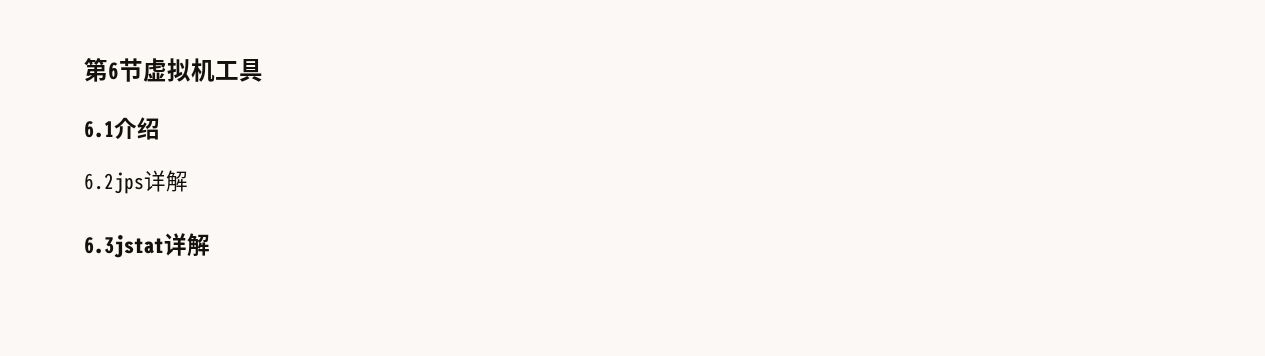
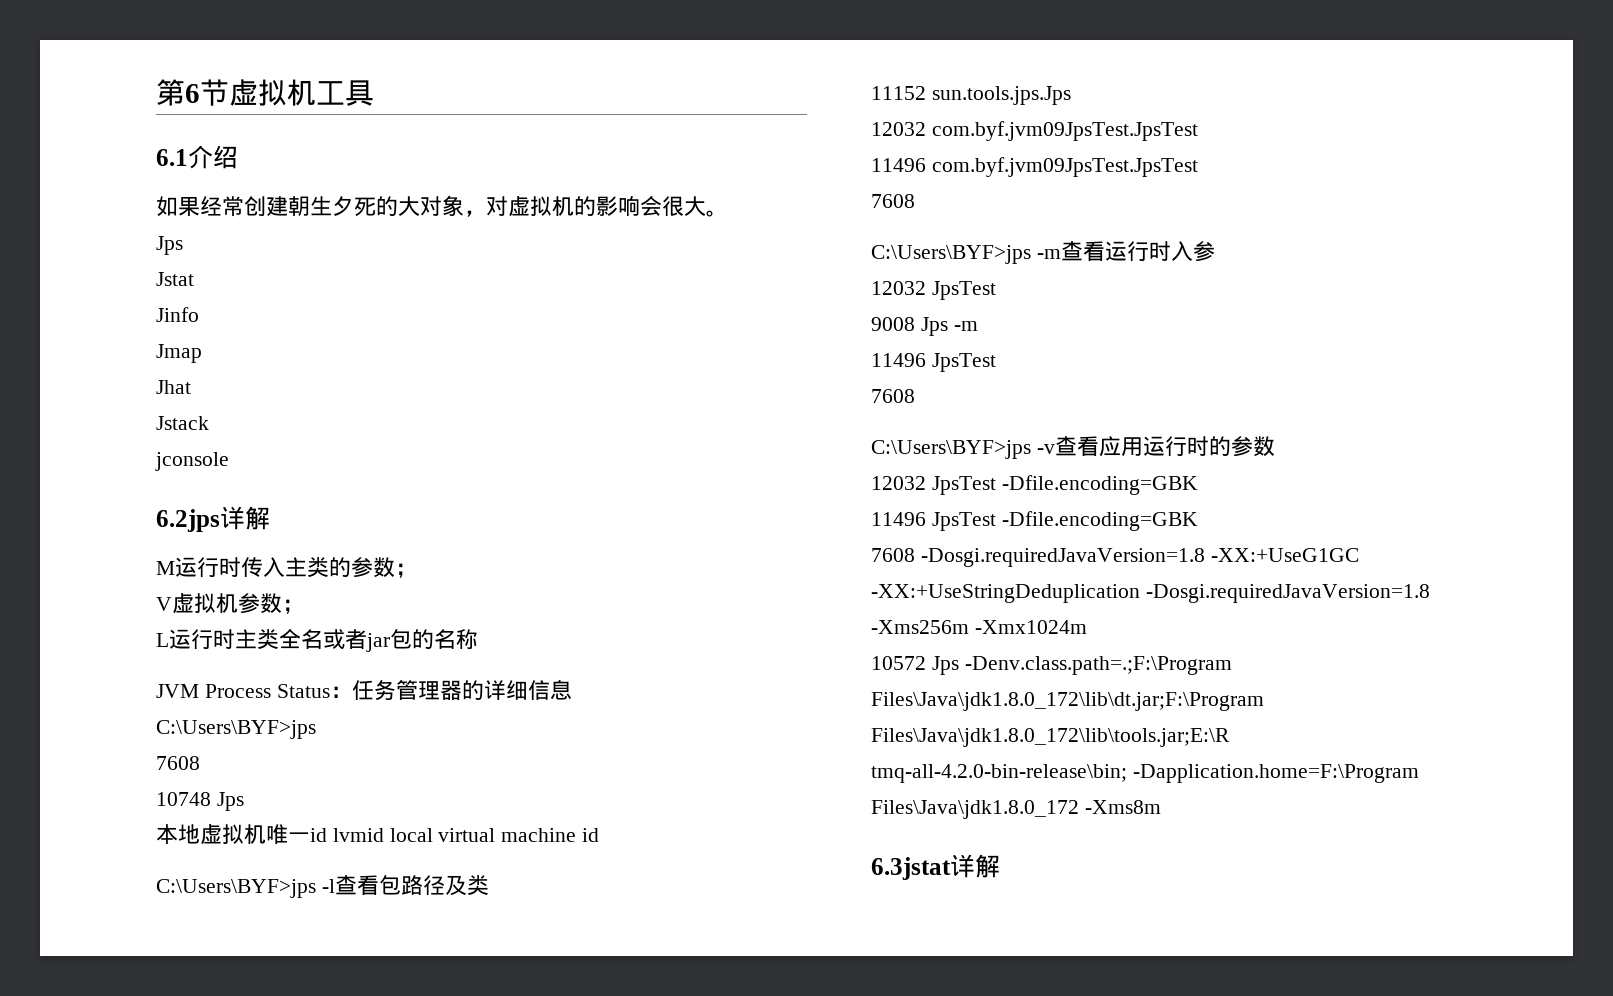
+ 如果经常创建朝生夕死的大对象，对虚拟机的影响会很大。
+ Jps
+ Jstat
+ Jinfo
+ Jmap
+ Jhat
+ Jstack
+ jconsole
  6.2jps详解
+ M运行时传入主类的参数；
+ V虚拟机参数；
+ L运行时主类全名或者jar包的名称
+ JVM Process Status：任务管理器的详细信息
+ C:\Users\BYF>jps
+ 7608
+ 10748 Jps
+ 本地虚拟机唯一id lvmid local virtual machine id
+ C:\Users\BYF>jps -l查看包路径及类
+ 11152 sun.tools.jps.Jps
+ 12032 com.byf.jvm09JpsTest.JpsTest
+ 11496 com.byf.jvm09JpsTest.JpsTest
+ 7608
+ C:\Users\BYF>jps -m查看运行时入参
+ 12032 JpsTest
+ 9008 Jps -m
+ 11496 JpsTest
+ 7608
+ C:\Users\BYF>jps -v查看应用运行时的参数
+ 12032 JpsTest -Dfile.encoding=GBK
+ 11496 JpsTest -Dfile.encoding=GBK
+ 7608 -Dosgi.requiredJavaVersion=1.8 -XX:+UseG1GC -XX:+UseStringDeduplication -Dosgi.requiredJavaVersion=1.8 -Xms256m -Xmx1024m
+ 10572 Jps -Denv.class.path=.;F:\Program Files\Java\jdk1.8.0_172\lib\dt.jar;F:\Program Files\Java\jdk1.8.0_172\lib\tools.jar;E:\R
+ tmq-all-4.2.0-bin-release\bin; -Dapplication.home=F:\Program Files\Java\jdk1.8.0_172 -Xms8m

